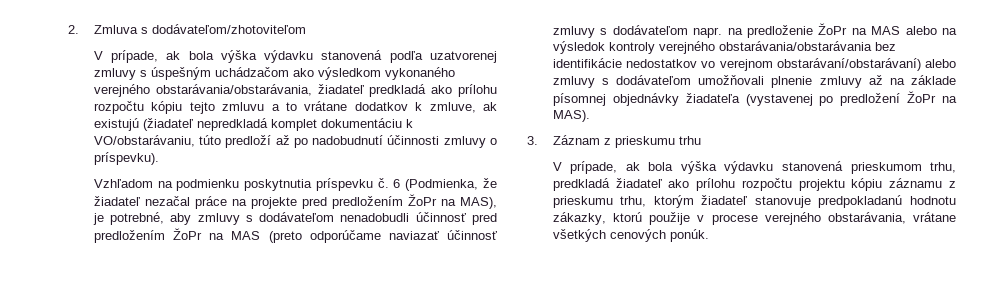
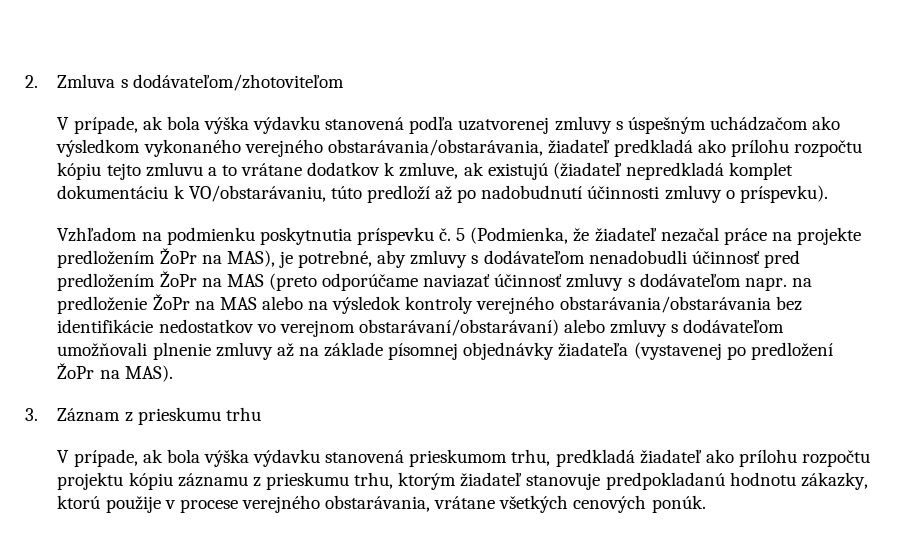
- 6 (Podmienka, že žiadateľ nezačal práce na projekte pred predložením ŽoPr na MAS), je potrebné, aby zmluvy s dodávateľom nenadobudli účinnosť pred predložením ŽoPr na MAS (preto odporúčame naviazať účinnosť zmluvy s dodávateľom napr. na predloženie ŽoPr na MAS alebo na výsledok kontroly verejného obstarávania/obstarávania bez identifikácie nedostatkov vo verejnom obstarávaní/obstarávaní) alebo zmluvy s dodávateľom umožňovali plnenie zmluvy až na základe písomnej objednávky žiadateľa (vystavenej po predložení ŽoPr na MAS).
+ 5 (Podmienka, že žiadateľ nezačal práce na projekte predložením ŽoPr na MAS), je potrebné, aby zmluvy s dodávateľom nenadobudli účinnosť pred predložením ŽoPr na MAS (preto odporúčame naviazať účinnosť zmluvy s dodávateľom napr. na predloženie ŽoPr na MAS alebo na výsledok kontroly verejného obstarávania/obstarávania bez identifikácie nedostatkov vo verejnom obstarávaní/obstarávaní) alebo zmluvy s dodávateľom umožňovali plnenie zmluvy až na základe písomnej objednávky žiadateľa (vystavenej po predložení ŽoPr na MAS).

